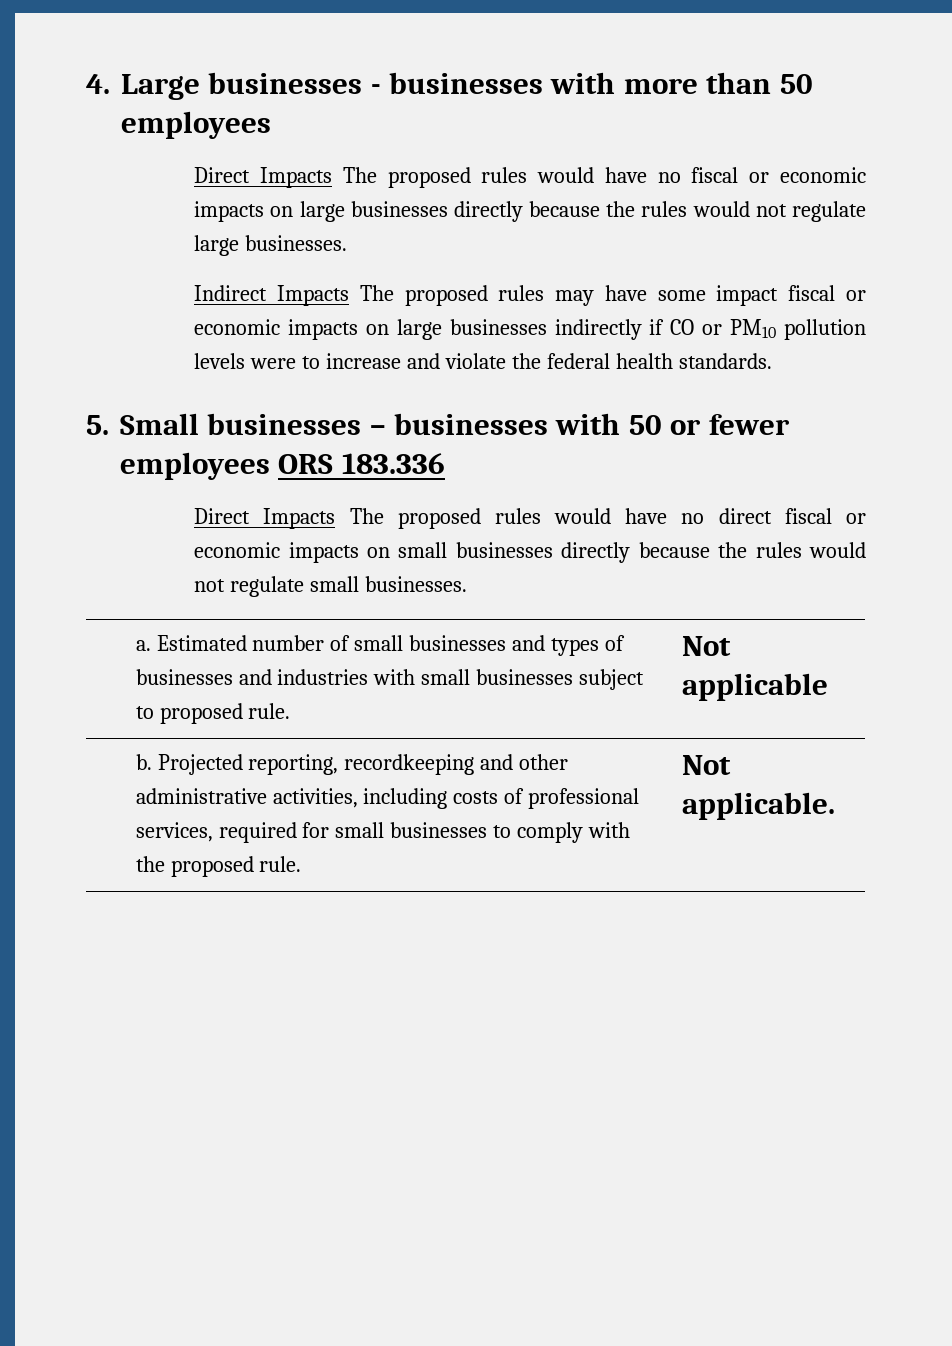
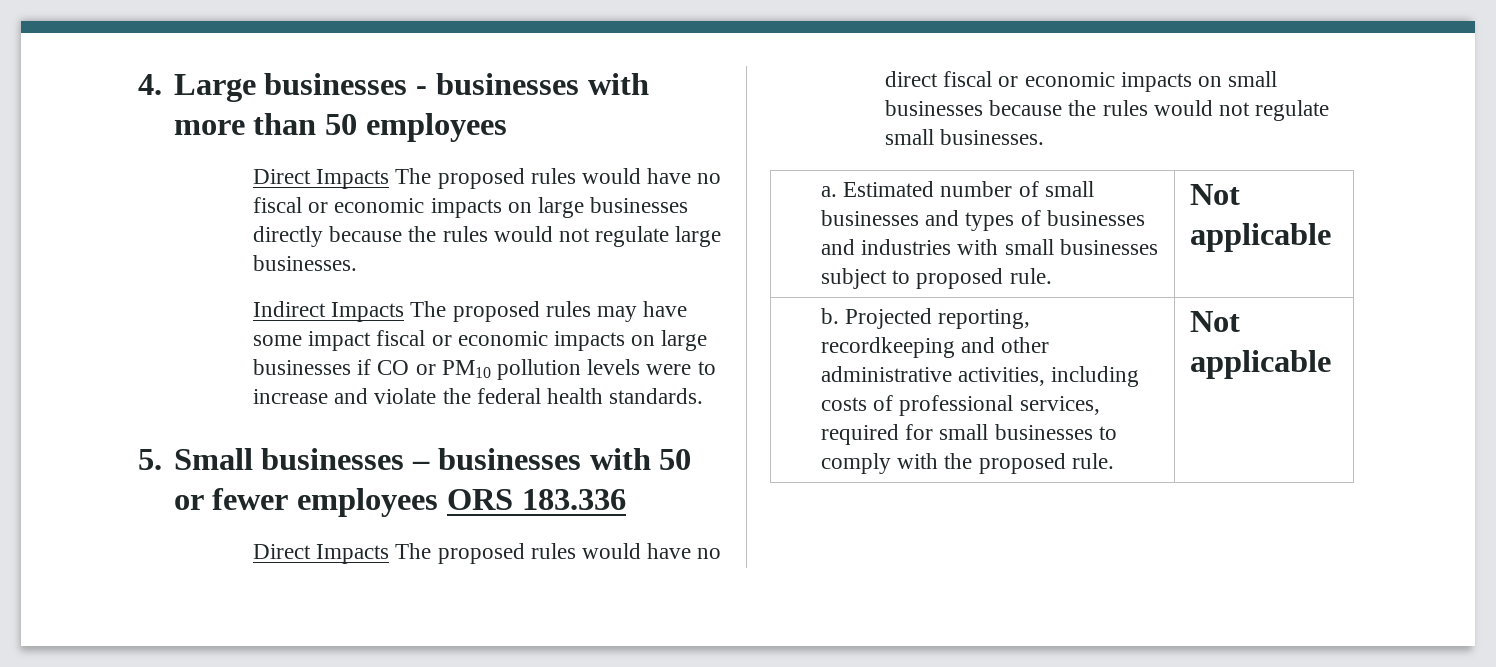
- Indirect Impacts The proposed rules may have some impact fiscal or economic impacts on large businesses indirectly if CO or PM10 pollution levels were to increase and violate the federal health standards.
+ Indirect Impacts The proposed rules may have some impact fiscal or economic impacts on large businesses if CO or PM10 pollution levels were to increase and violate the federal health standards.
- Direct Impacts The proposed rules would have no direct fiscal or economic impacts on small businesses directly because the rules would not regulate small businesses.
+ Direct Impacts The proposed rules would have no direct fiscal or economic impacts on small businesses because the rules would not regulate small businesses.
- b. Projected reporting, recordkeeping and other administrative activities, including costs of professional services, required for small businesses to comply with the proposed rule. | Not applicable.
+ b. Projected reporting, recordkeeping and other administrative activities, including costs of professional services, required for small businesses to comply with the proposed rule. | Not applicable

